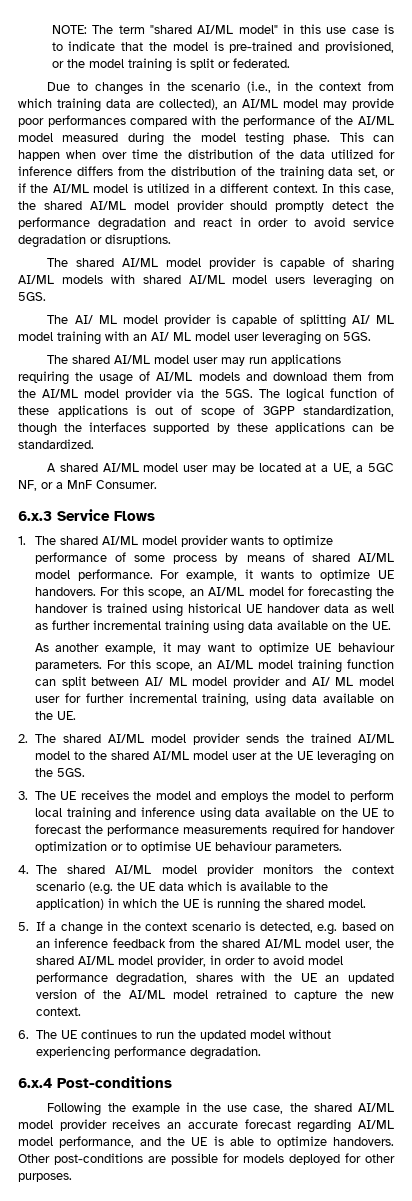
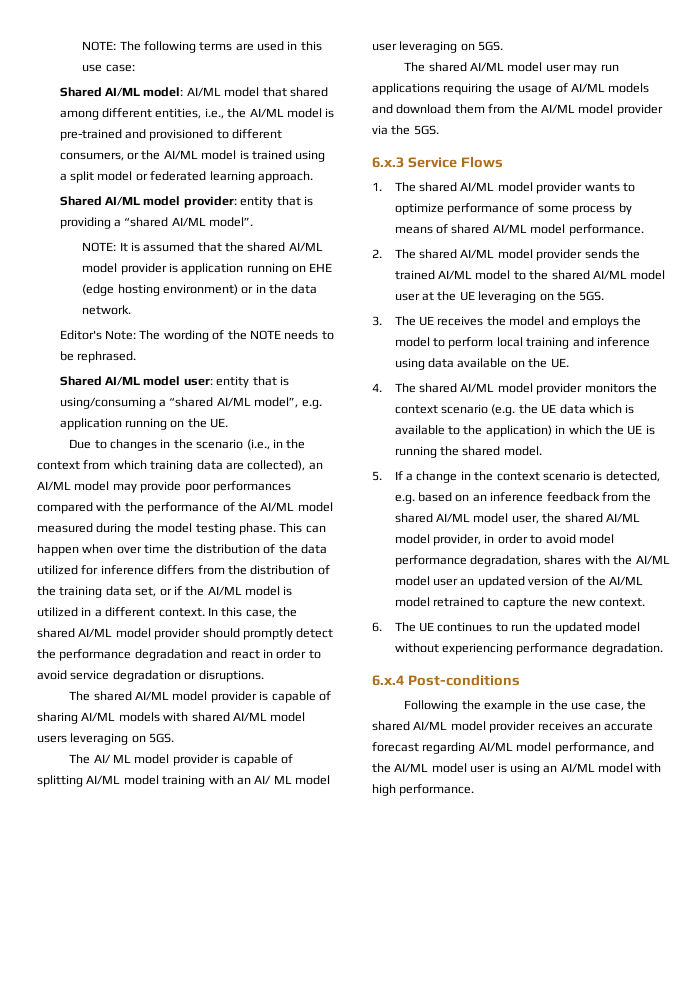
- NOTE: The term "shared AI/ML model" in this use case is to indicate that the model is pre-trained and provisioned, or the model training is split or federated.
+ NOTE: The following terms are used in this use case:
+ Shared AI/ML model: AI/ML model that shared among different entities, i.e., the AI/ML model is pre-trained and provisioned to different consumers, or the AI/ML model is trained using a split model or federated learning approach.
+ Shared AI/ML model provider: entity that is providing a “shared AI/ML model”.
+ NOTE: It is assumed that the shared AI/ML model provider is application running on EHE (edge hosting environment) or in the data network.
+ Editor's Note: The wording of the NOTE needs to be rephrased.
+ Shared AI/ML model user: entity that is using/consuming a “shared AI/ML model”, e.g. application running on the UE.
- The AI/ ML model provider is capable of splitting AI/ ML model training with an AI/ ML model user leveraging on 5GS.
+ The AI/ ML model provider is capable of splitting AI/ML model training with an AI/ ML model user leveraging on 5GS.
- The logical function of these applications is out of scope of 3GPP standardization, though the interfaces supported by these applications can be standardized.
- A shared AI/ML model user may be located at a UE, a 5GC NF, or a MnF Consumer.
- For example, it wants to optimize UE handovers. For this scope, an AI/ML model for forecasting the handover is trained using historical UE handover data as well as further incremental training using data available on the UE.
- As another example, it may want to optimize UE behaviour parameters. For this scope, an AI/ML model training function can split between AI/ ML model provider and AI/ ML model user for further incremental training, using data available on the UE.
- 3. The UE receives the model and employs the model to perform local training and inference using data available on the UE to forecast the performance measurements required for handover optimization or to optimise UE behaviour parameters.
+ 3. The UE receives the model and employs the model to perform local training and inference using data available on the UE.
- 5. If a change in the context scenario is detected, e.g. based on an inference feedback from the shared AI/ML model user, the shared AI/ML model provider, in order to avoid model performance degradation, shares with the UE an updated version of the AI/ML model retrained to capture the new context.
+ 5. If a change in the context scenario is detected, e.g. based on an inference feedback from the shared AI/ML model user, the shared AI/ML model provider, in order to avoid model performance degradation, shares with the AI/ML model user an updated version of the AI/ML model retrained to capture the new context.
- Following the example in the use case, the shared AI/ML model provider receives an accurate forecast regarding AI/ML model performance, and the UE is able to optimize handovers. Other post-conditions are possible for models deployed for other purposes.
+ Following the example in the use case, the shared AI/ML model provider receives an accurate forecast regarding AI/ML model performance, and the AI/ML model user is using an AI/ML model with high performance.

